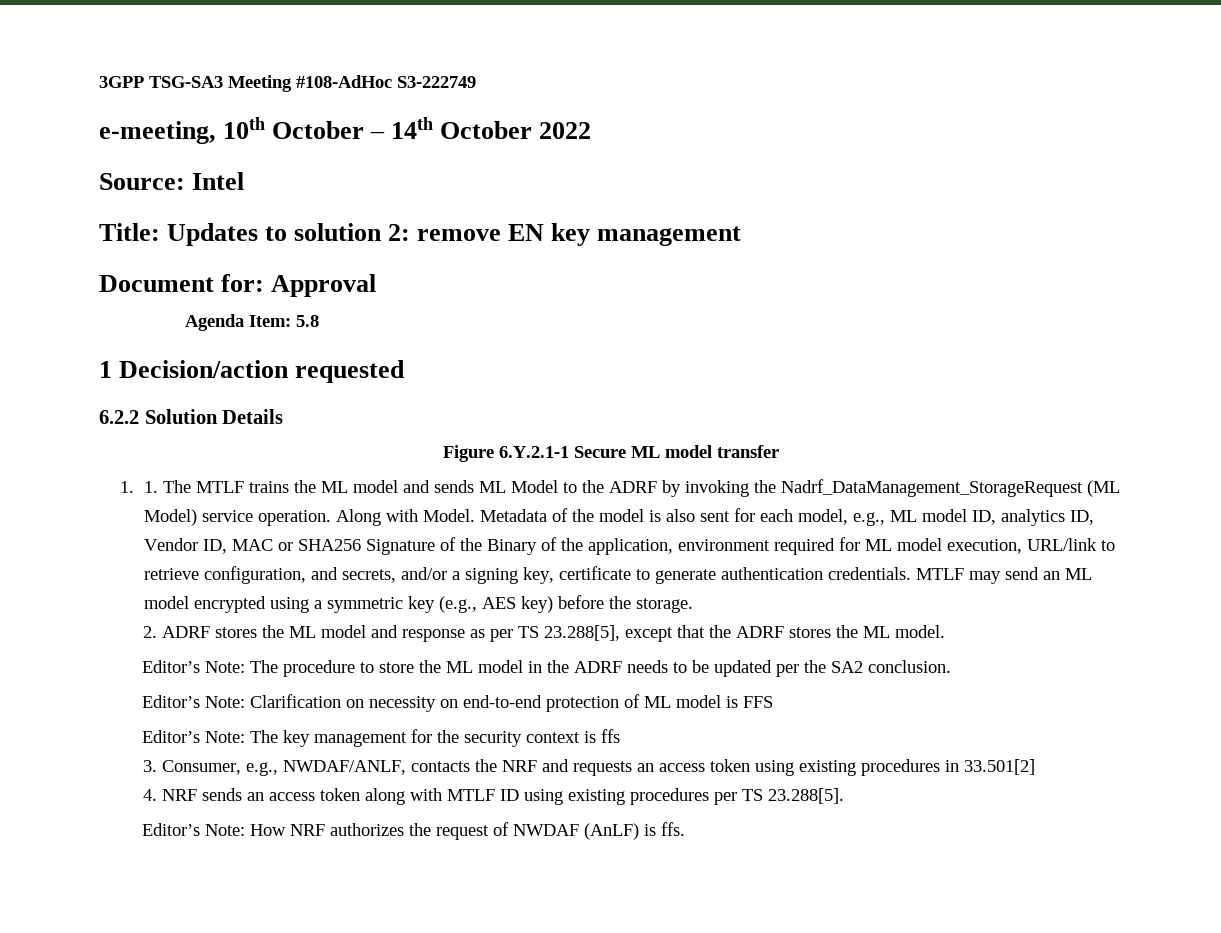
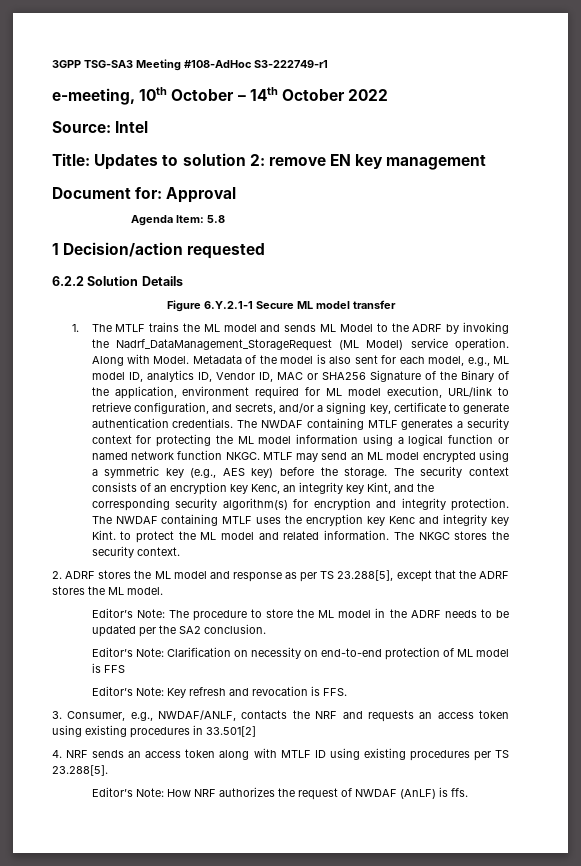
- 3GPP TSG-SA3 Meeting #108-AdHoc S3-222749
+ 3GPP TSG-SA3 Meeting #108-AdHoc S3-222749-r1
- 1. 1. The MTLF trains the ML model and sends ML Model to the ADRF by invoking the Nadrf_DataManagement_StorageRequest (ML Model) service operation.
+ 1. The MTLF trains the ML model and sends ML Model to the ADRF by invoking the Nadrf_DataManagement_StorageRequest (ML Model) service operation.
+ The NWDAF containing MTLF generates a security context for protecting the ML model information using a logical function or named network function NKGC.
+ The security context consists of an encryption key Kenc, an integrity key Kint, and the corresponding security algorithm(s) for encryption and integrity protection. The NWDAF containing MTLF uses the encryption key Kenc and integrity key Kint. to protect the ML model and related information. The NKGC stores the security context.
- Editor’s Note: The key management for the security context is ffs
+ Editor’s Note: Key refresh and revocation is FFS.

